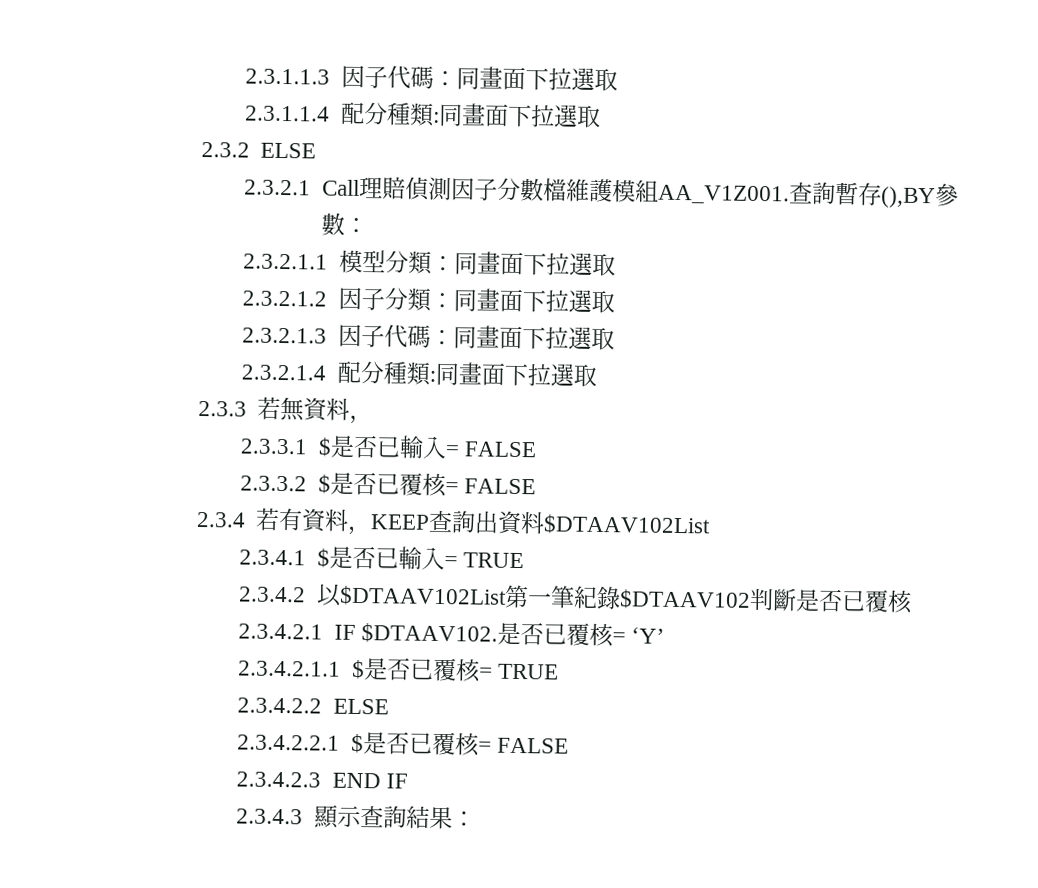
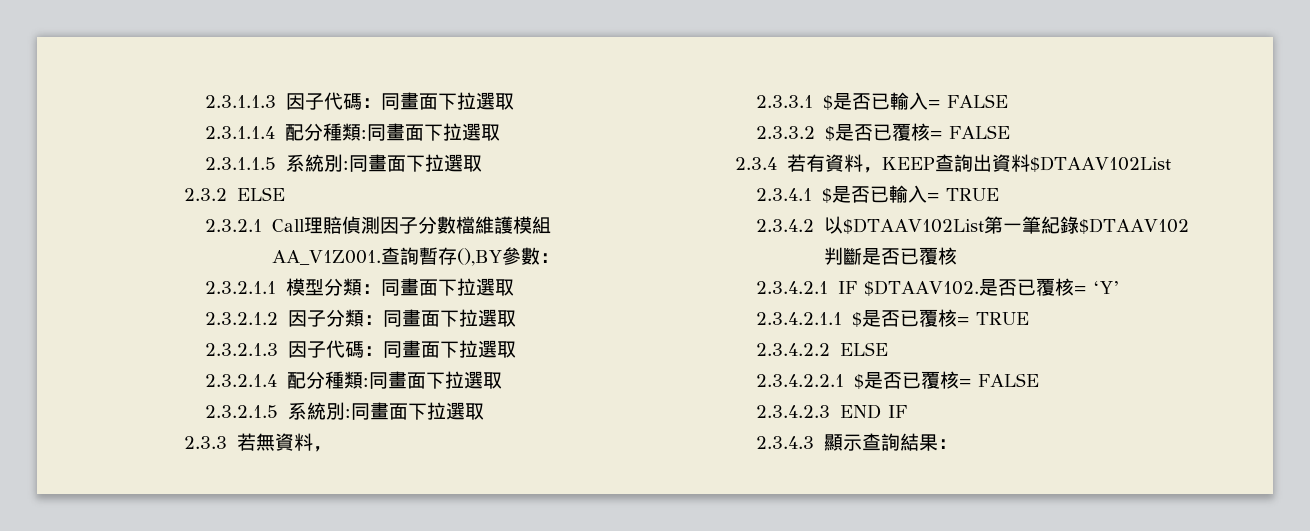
+ 2.3.1.1.5系統別:同畫面下拉選取
+ 2.3.2.1.5系統別:同畫面下拉選取

